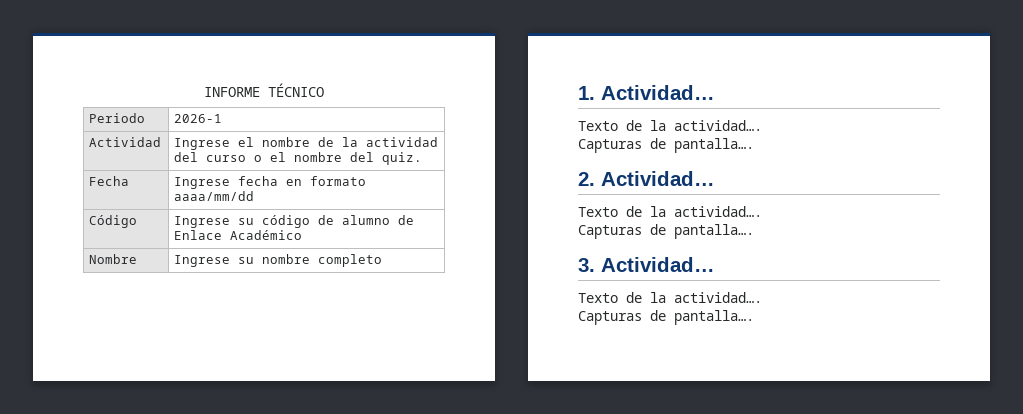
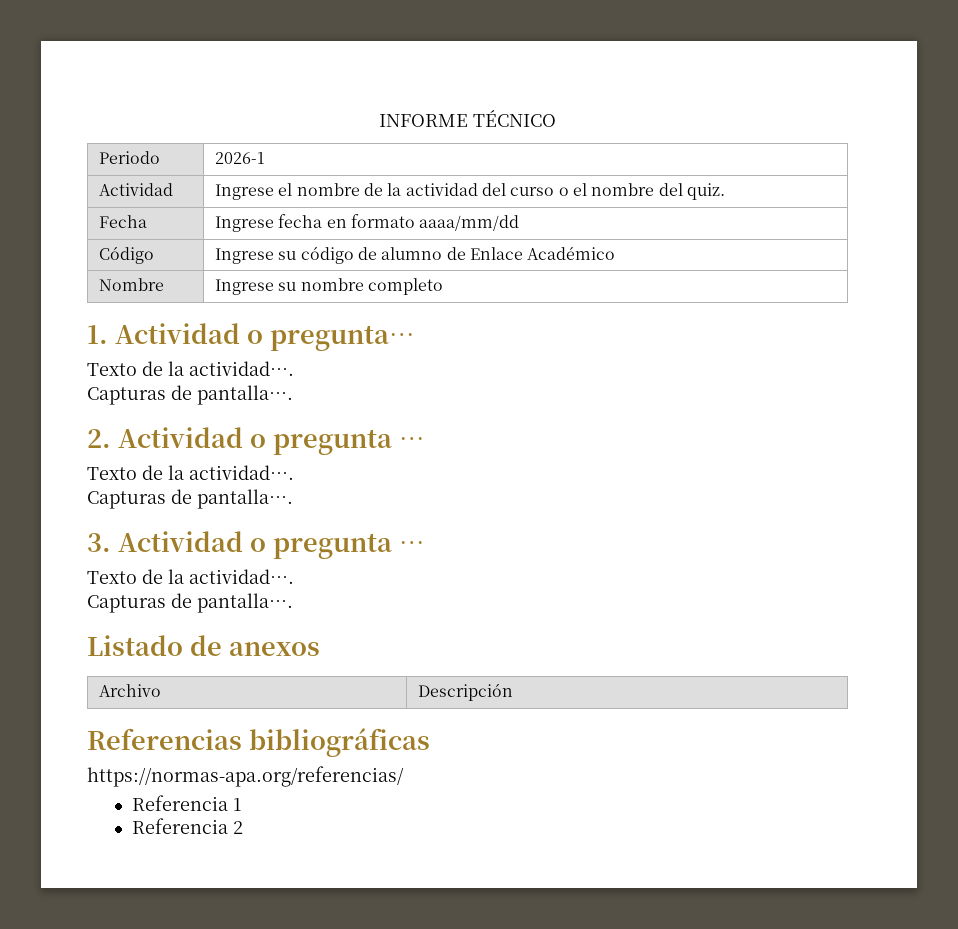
- 1. Actividad…
+ 1. Actividad o pregunta…
- 2. Actividad…
+ 2. Actividad o pregunta …
- 3. Actividad…
+ 3. Actividad o pregunta …
  Texto de la actividad….
  Capturas de pantalla….
+ Listado de anexos
+ Archivo | Descripción
+ Referencias bibliográficas
+ https://normas-apa.org/referencias/
+ Referencia 1
+ Referencia 2

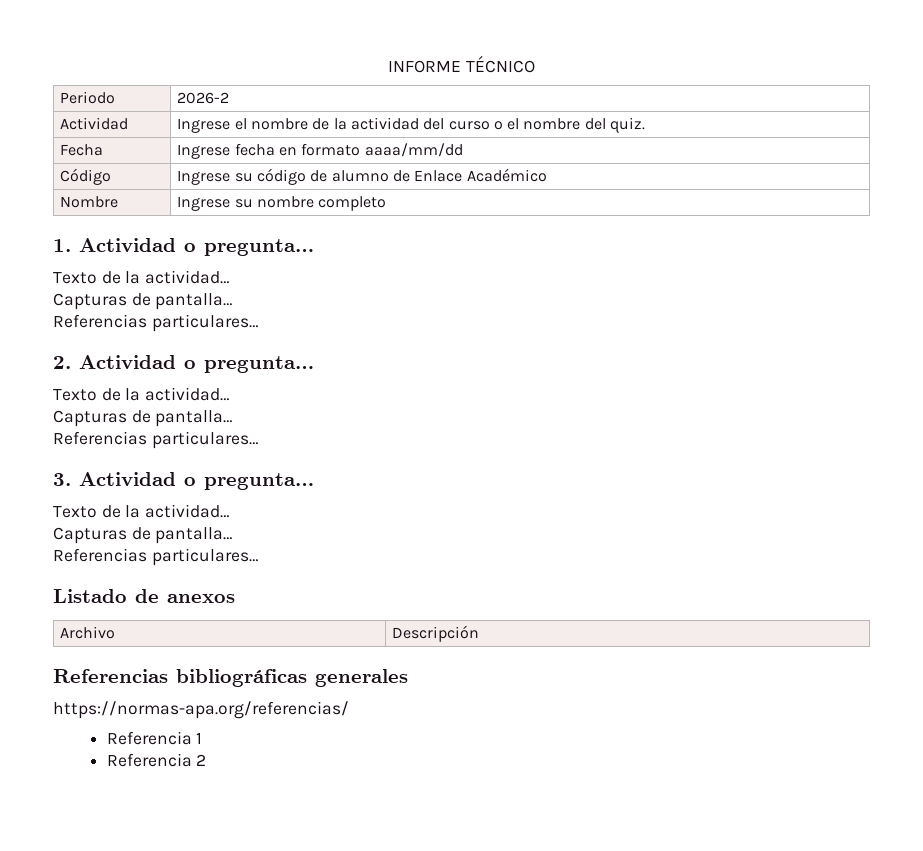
- Periodo | 2026-1
+ Periodo | 2026-2
  1. Actividad o pregunta…
- Texto de la actividad….
- Capturas de pantalla….
+ Texto de la actividad…
+ Capturas de pantalla…
+ Referencias particulares…
- 2. Actividad o pregunta …
- Texto de la actividad….
- Capturas de pantalla….
+ 2. Actividad o pregunta…
+ Texto de la actividad…
+ Capturas de pantalla…
+ Referencias particulares…
- 3. Actividad o pregunta …
- Texto de la actividad….
- Capturas de pantalla….
+ 3. Actividad o pregunta…
+ Texto de la actividad…
+ Capturas de pantalla…
+ Referencias particulares…
- Referencias bibliográficas
+ Referencias bibliográficas generales

